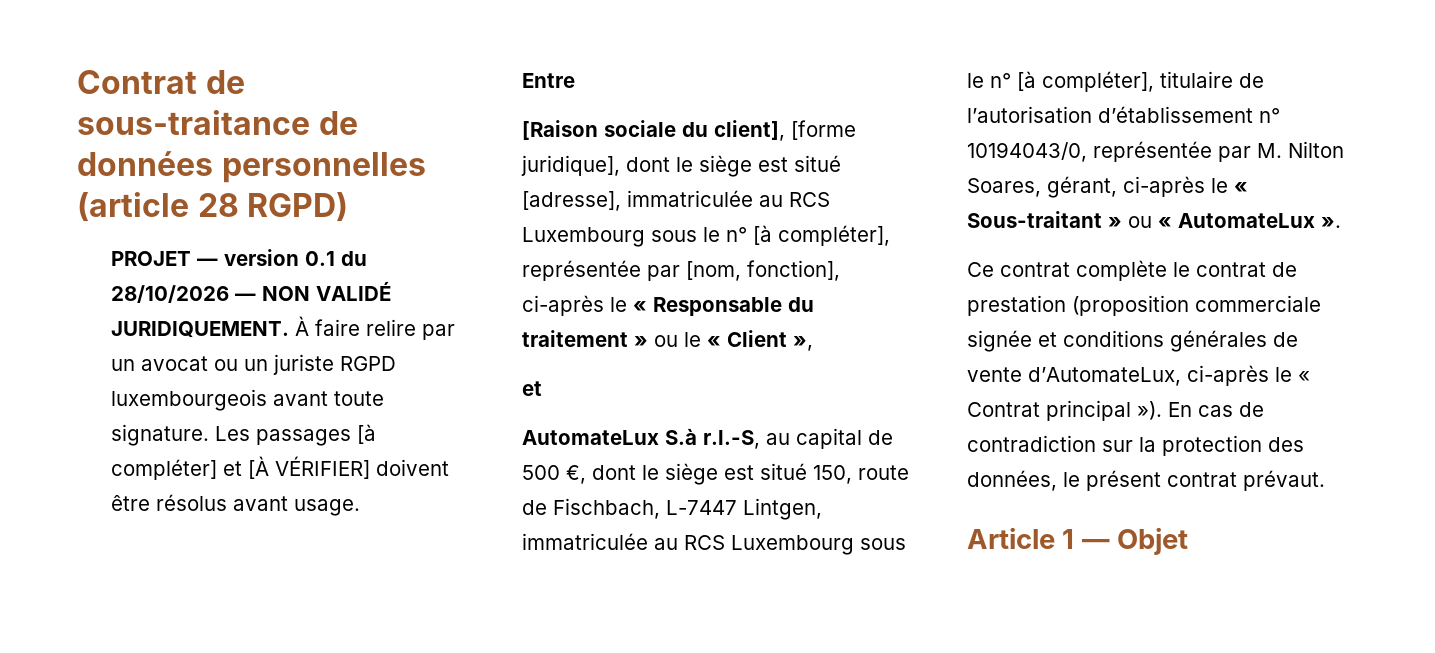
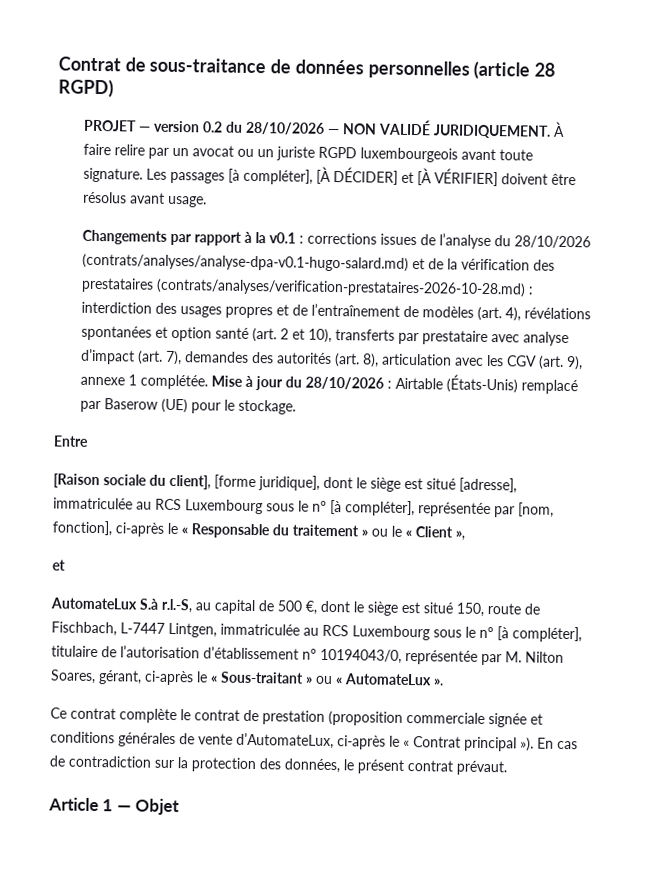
- PROJET — version 0.1 du 28/10/2026 — NON VALIDÉ JURIDIQUEMENT.
+ PROJET — version 0.2 du 28/10/2026 — NON VALIDÉ JURIDIQUEMENT.
- Les passages [à compléter] et [À VÉRIFIER] doivent être résolus avant usage.
+ Les passages [à compléter], [À DÉCIDER] et [À VÉRIFIER] doivent être résolus avant usage.
+ Changements par rapport à la v0.1 : corrections issues de l’analyse du 28/10/2026 (contrats/analyses/analyse-dpa-v0.1-hugo-salard.md) et de la vérification des prestataires (contrats/analyses/verification-prestataires-2026-10-28.md) : interdiction des usages propres et de l’entraînement de modèles (art. 4), révélations spontanées et option santé (art. 2 et 10), transferts par prestataire avec analyse d’impact (art. 7), demandes des autorités (art. 8), articulation avec les CGV (art. 9), annexe 1 complétée. Mise à jour du 28/10/2026 : Airtable (États-Unis) remplacé par Baserow (UE) pour le stockage.

